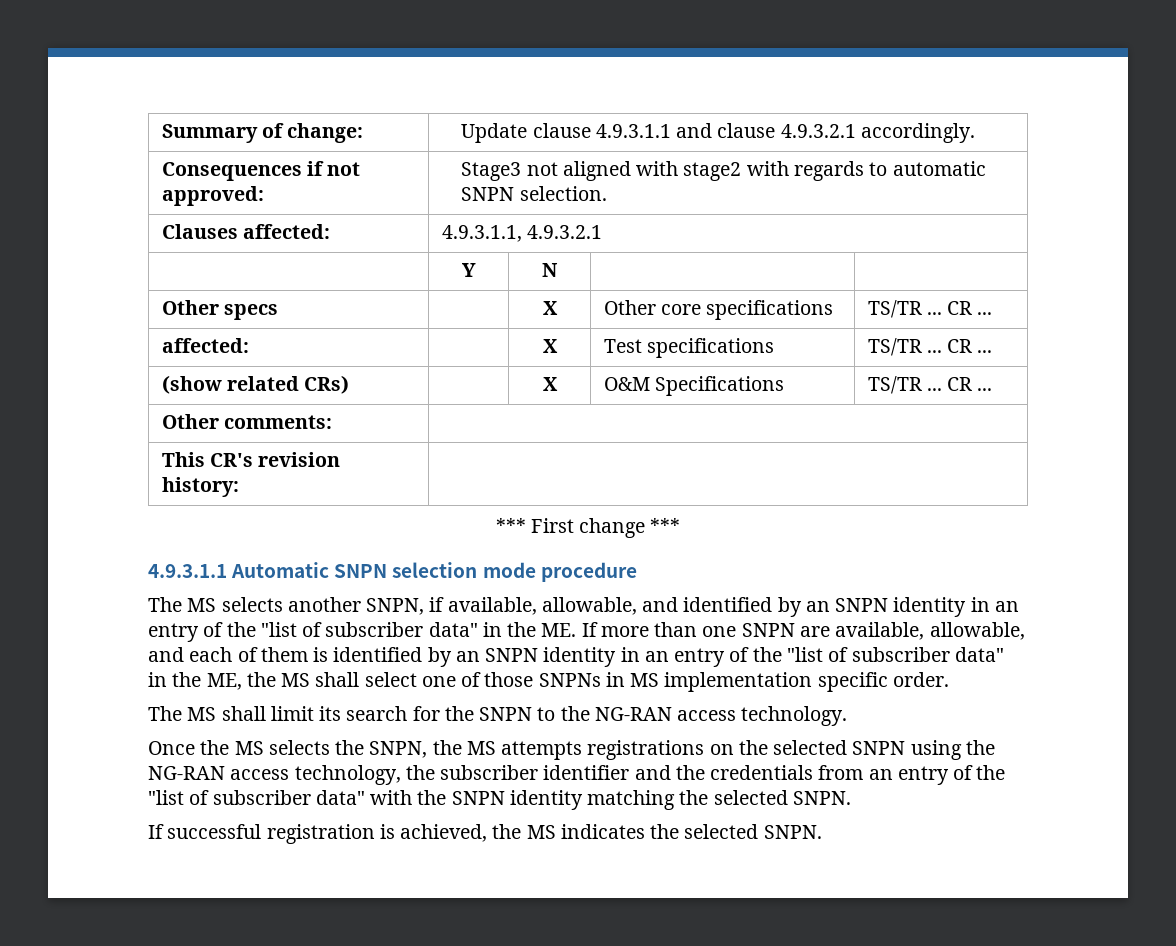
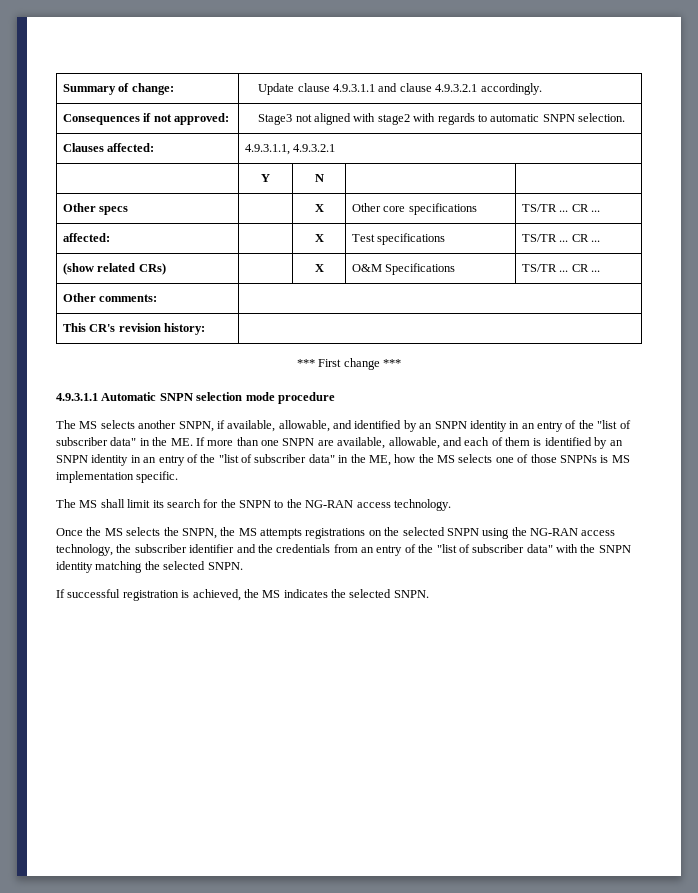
- The MS selects another SNPN, if available, allowable, and identified by an SNPN identity in an entry of the "list of subscriber data" in the ME. If more than one SNPN are available, allowable, and each of them is identified by an SNPN identity in an entry of the "list of subscriber data" in the ME, the MS shall select one of those SNPNs in MS implementation specific order.
+ The MS selects another SNPN, if available, allowable, and identified by an SNPN identity in an entry of the "list of subscriber data" in the ME. If more than one SNPN are available, allowable, and each of them is identified by an SNPN identity in an entry of the "list of subscriber data" in the ME, how the MS selects one of those SNPNs is MS implementation specific.

